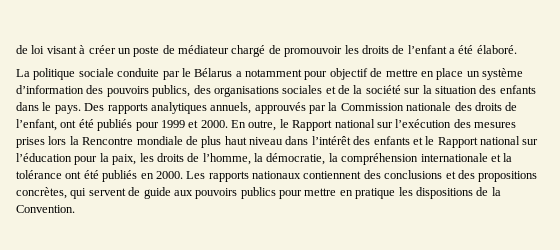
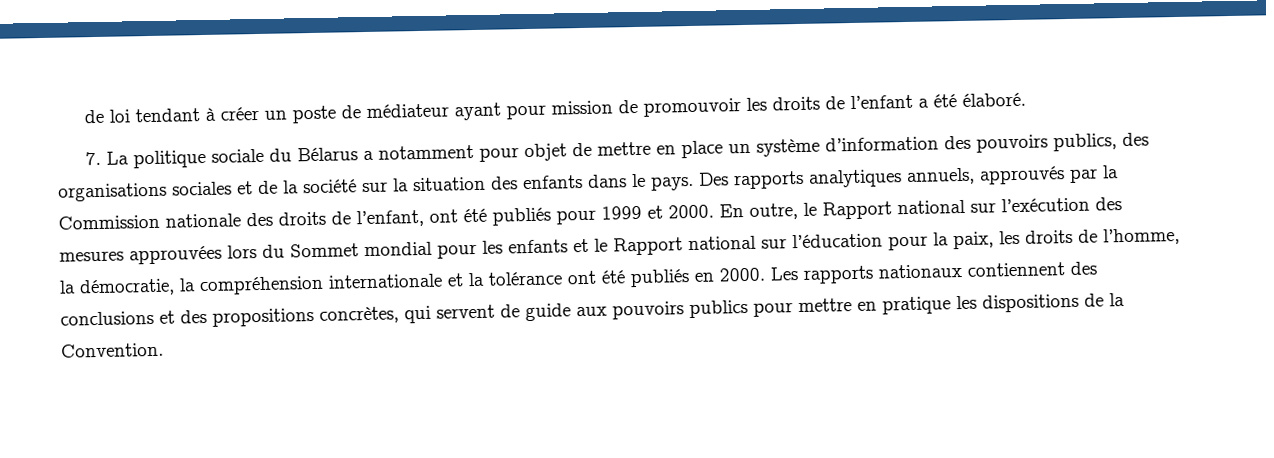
- de loi visant à créer un poste de médiateur chargé de promouvoir les droits de l’enfant a été élaboré.
+ de loi tendant à créer un poste de médiateur ayant pour mission de promouvoir les droits de l’enfant a été élaboré.
- La politique sociale conduite par le Bélarus a notamment pour objectif de mettre en place un système d’information des pouvoirs publics, des organisations sociales et de la société sur la situation des enfants dans le pays.
+ 7. La politique sociale du Bélarus a notamment pour objet de mettre en place un système d’information des pouvoirs publics, des organisations sociales et de la société sur la situation des enfants dans le pays.
- En outre, le Rapport national sur l’exécution des mesures prises lors la Rencontre mondiale de plus haut niveau dans l’intérêt des enfants et le Rapport national sur l’éducation pour la paix, les droits de l’homme, la démocratie, la compréhension internationale et la tolérance ont été publiés en 2000.
+ En outre, le Rapport national sur l’exécution des mesures approuvées lors du Sommet mondial pour les enfants et le Rapport national sur l’éducation pour la paix, les droits de l’homme, la démocratie, la compréhension internationale et la tolérance ont été publiés en 2000.

